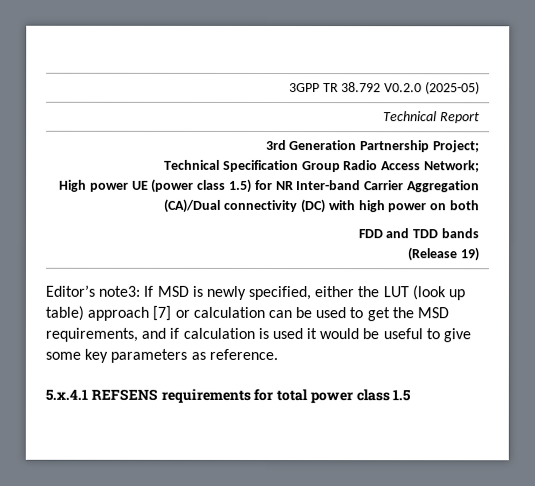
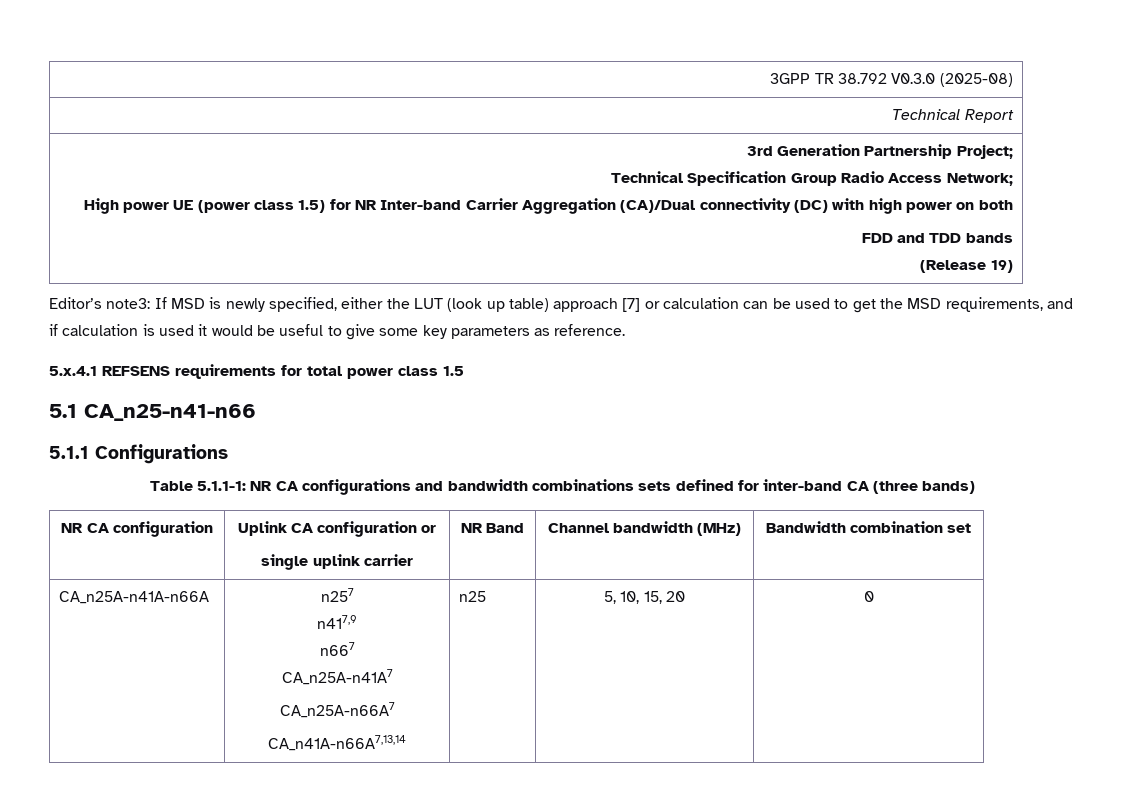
- 3GPP TR 38.792 V0.2.0 (2025-05)
+ 3GPP TR 38.792 V0.3.0 (2025-08)
+ 5.1 CA_n25-n41-n66
+ 5.1.1 Configurations
+ Table 5.1.1-1: NR CA configurations and bandwidth combinations sets defined for inter-band CA (three bands)
+ NR CA configuration | Uplink CA configuration or
+ single uplink carrier | NR Band | Channel bandwidth (MHz) | Bandwidth combination set
+ CA_n25A-n41A-n66A | n257
+ n417,9
+ n667
+ CA_n25A-n41A7
+ CA_n25A-n66A7
+ CA_n41A-n66A7,13,14 | n25 | 5, 10, 15, 20 | 0

